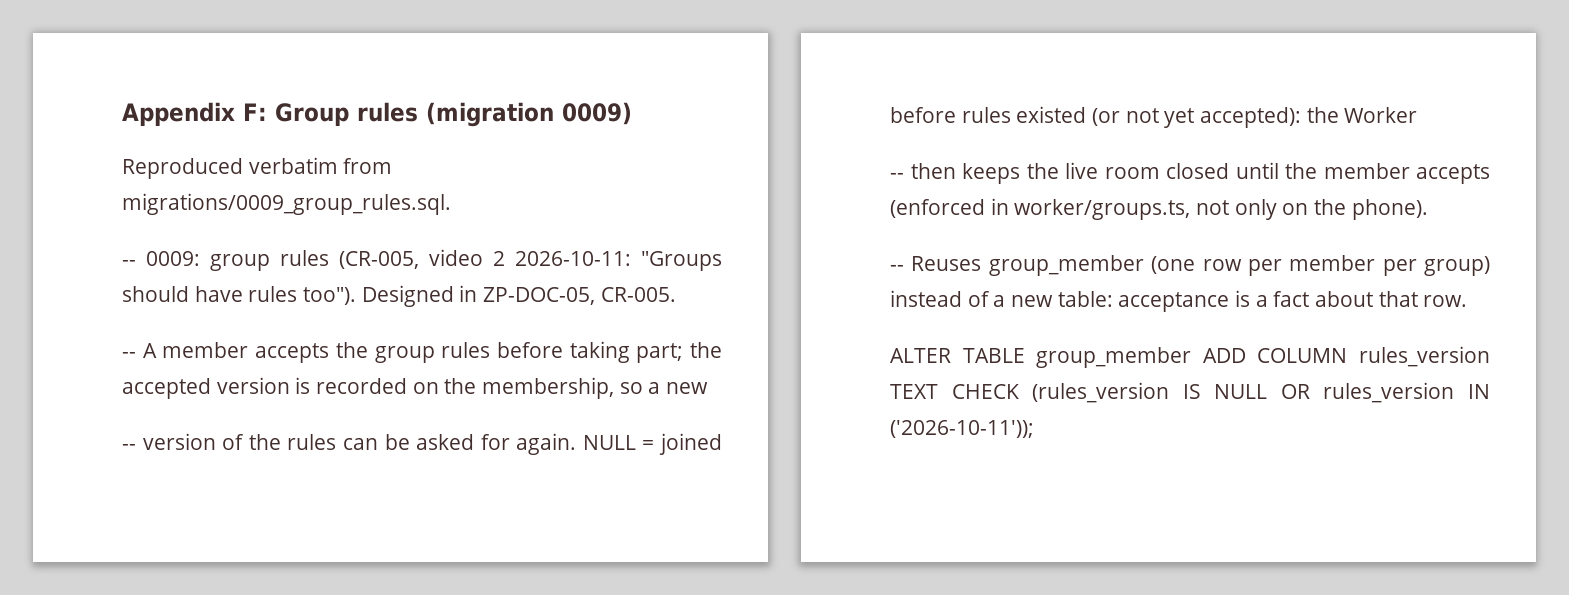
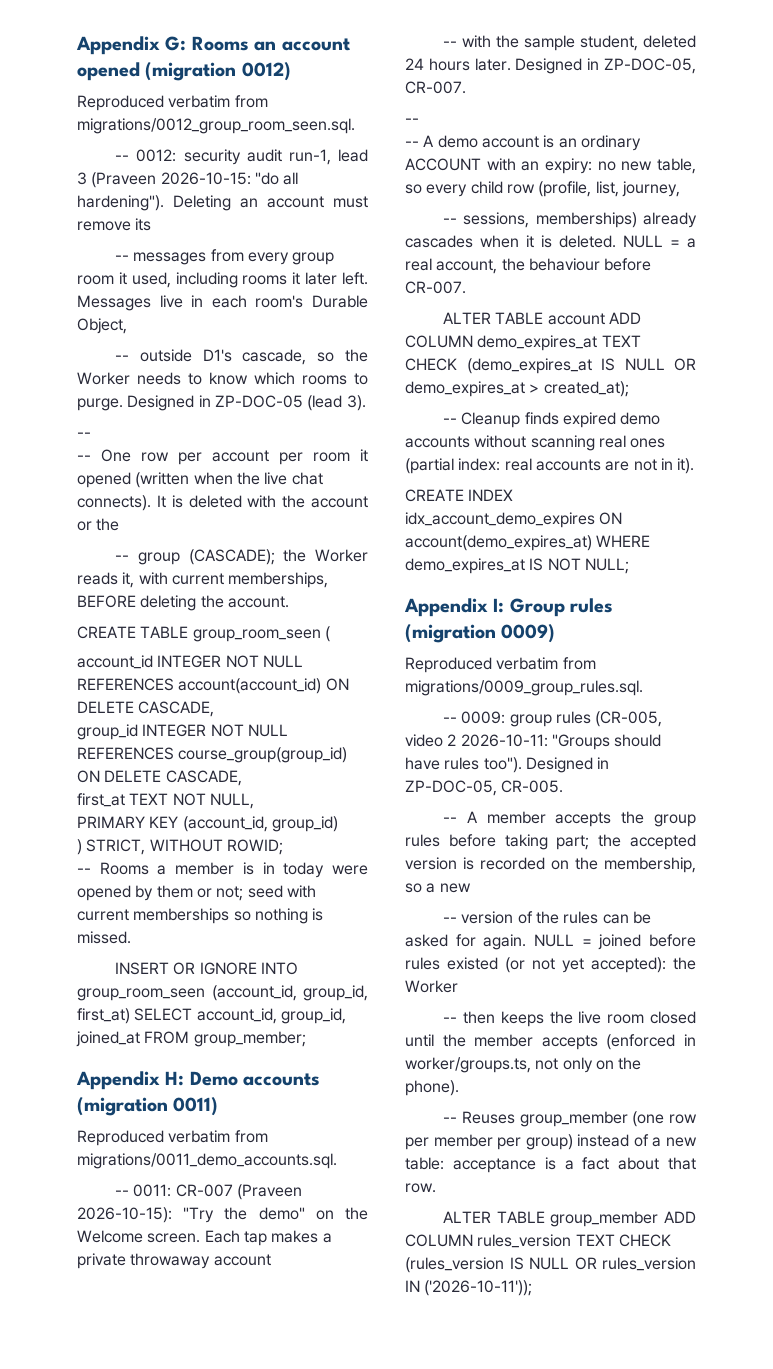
- Appendix F: Group rules (migration 0009)
+ Appendix G: Rooms an account opened (migration 0012)
+ Reproduced verbatim from migrations/0012_group_room_seen.sql.
+ -- 0012: security audit run-1, lead 3 (Praveen 2026-10-15: "do all hardening"). Deleting an account must remove its
+ -- messages from every group room it used, including rooms it later left. Messages live in each room's Durable Object,
+ -- outside D1's cascade, so the Worker needs to know which rooms to purge. Designed in ZP-DOC-05 (lead 3).
+ --
+ -- One row per account per room it opened (written when the live chat connects). It is deleted with the account or the
+ -- group (CASCADE); the Worker reads it, with current memberships, BEFORE deleting the account.
+ CREATE TABLE group_room_seen (
+ account_id INTEGER NOT NULL REFERENCES account(account_id) ON DELETE CASCADE,
+ group_id INTEGER NOT NULL REFERENCES course_group(group_id) ON DELETE CASCADE,
+ first_at TEXT NOT NULL,
+ PRIMARY KEY (account_id, group_id)
+ ) STRICT, WITHOUT ROWID;
+ -- Rooms a member is in today were opened by them or not; seed with current memberships so nothing is missed.
+ INSERT OR IGNORE INTO group_room_seen (account_id, group_id, first_at) SELECT account_id, group_id, joined_at FROM group_member;
+ Appendix H: Demo accounts (migration 0011)
+ Reproduced verbatim from migrations/0011_demo_accounts.sql.
+ -- 0011: CR-007 (Praveen 2026-10-15): "Try the demo" on the Welcome screen. Each tap makes a private throwaway account
+ -- with the sample student, deleted 24 hours later. Designed in ZP-DOC-05, CR-007.
+ --
+ -- A demo account is an ordinary ACCOUNT with an expiry: no new table, so every child row (profile, list, journey,
+ -- sessions, memberships) already cascades when it is deleted. NULL = a real account, the behaviour before CR-007.
+ ALTER TABLE account ADD COLUMN demo_expires_at TEXT CHECK (demo_expires_at IS NULL OR demo_expires_at > created_at);
+ -- Cleanup finds expired demo accounts without scanning real ones (partial index: real accounts are not in it).
+ CREATE INDEX idx_account_demo_expires ON account(demo_expires_at) WHERE demo_expires_at IS NOT NULL;
+ Appendix I: Group rules (migration 0009)

